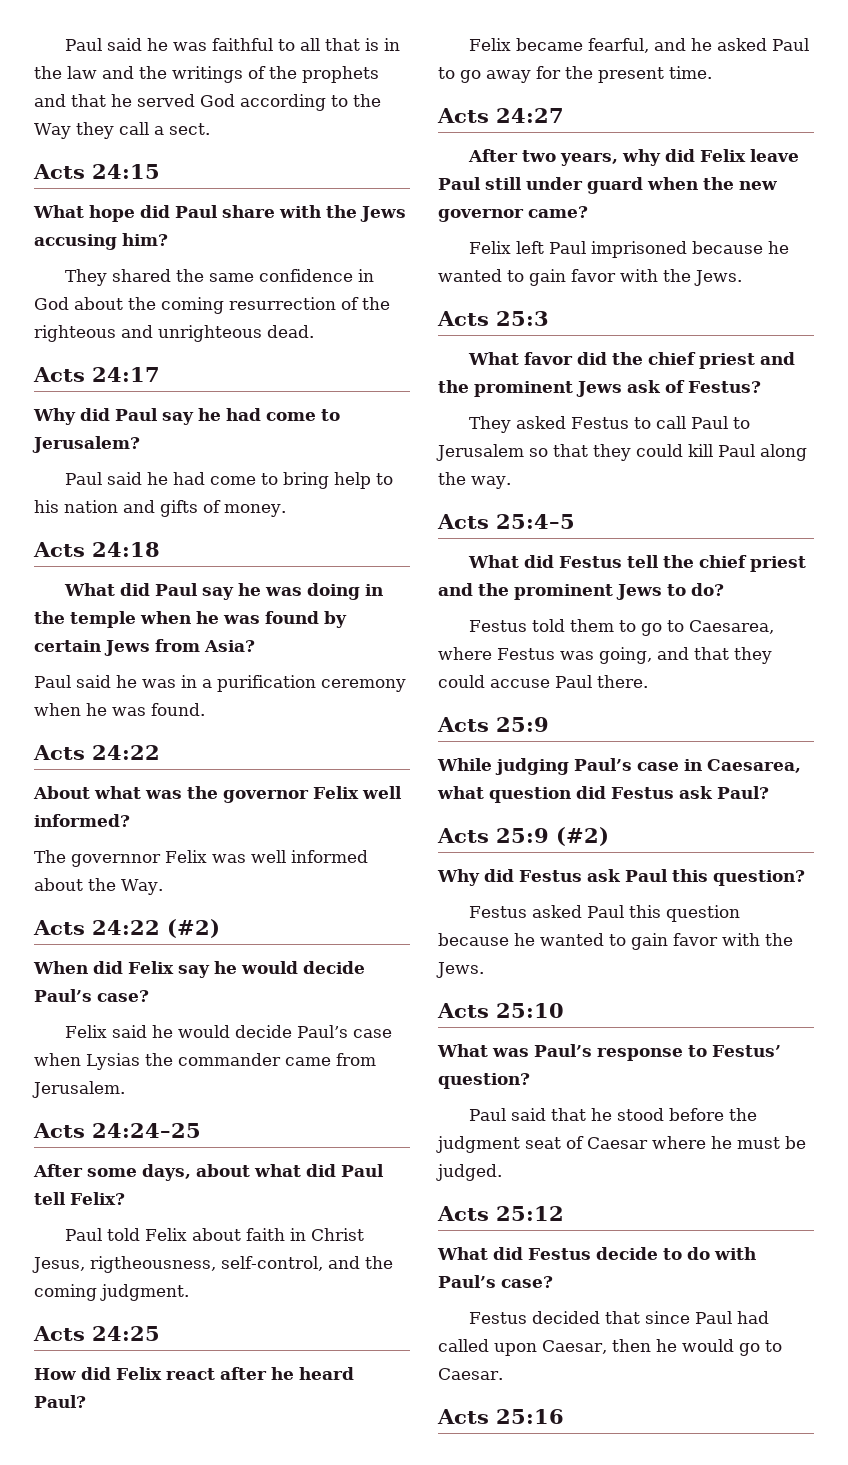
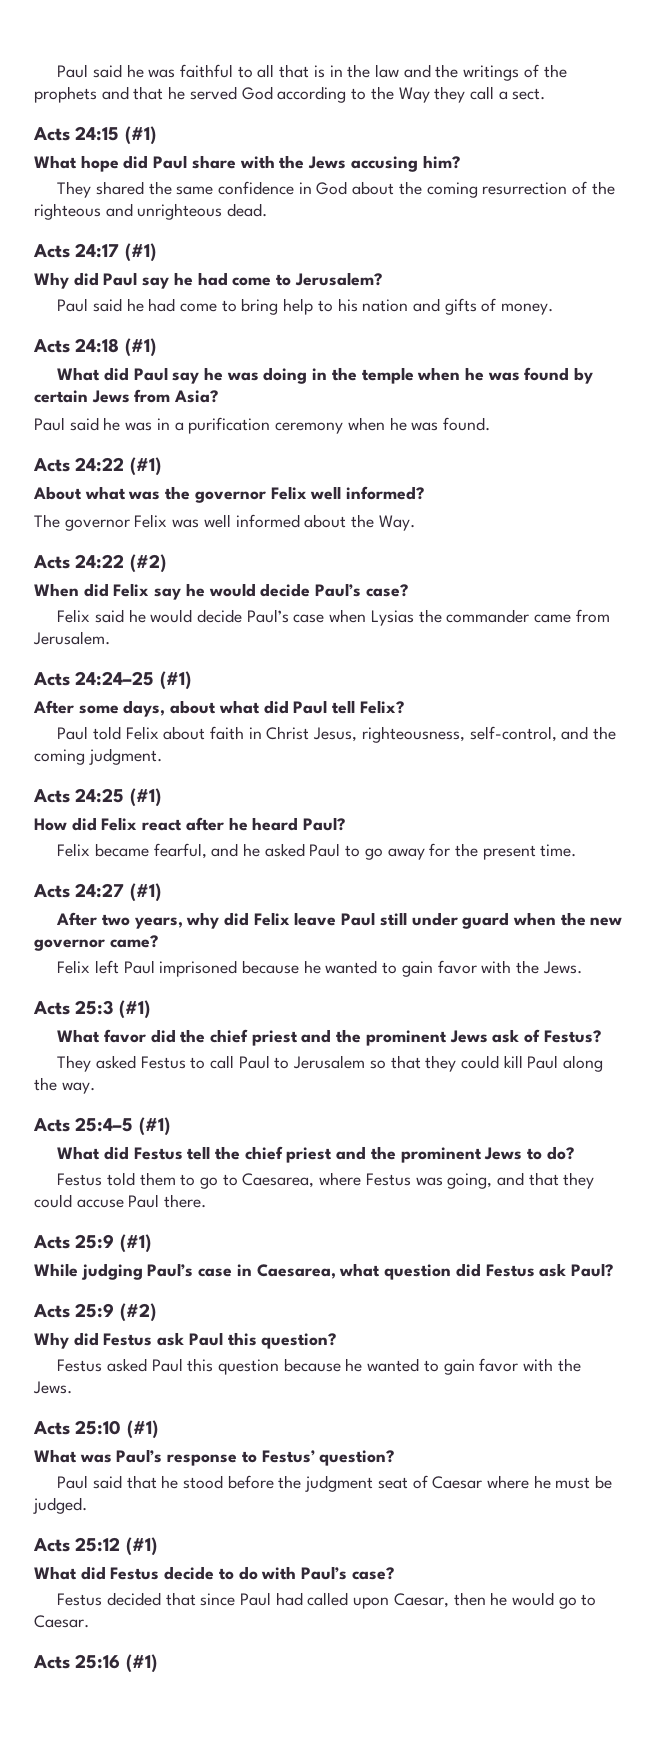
- Acts 24:15
+ Acts 24:15 (#1)
- Acts 24:17
+ Acts 24:17 (#1)
- Acts 24:18
+ Acts 24:18 (#1)
  Paul said he was in a purification ceremony when he was found.
- Acts 24:22
+ Acts 24:22 (#1)
- The governnor Felix was well informed about the Way.
+ The governor Felix was well informed about the Way.
- Acts 24:24–25
+ Acts 24:24–25 (#1)
- Paul told Felix about faith in Christ Jesus, rigtheousness, self-control, and the coming judgment.
+ Paul told Felix about faith in Christ Jesus, righteousness, self-control, and the coming judgment.
- Acts 24:25
+ Acts 24:25 (#1)
- Acts 24:27
+ Acts 24:27 (#1)
- Acts 25:3
+ Acts 25:3 (#1)
- Acts 25:4–5
+ Acts 25:4–5 (#1)
  Festus told them to go to Caesarea, where Festus was going, and that they could accuse Paul there.
- Acts 25:9
+ Acts 25:9 (#1)
- Acts 25:10
+ Acts 25:10 (#1)
- Acts 25:12
+ Acts 25:12 (#1)
- Acts 25:16
+ Acts 25:16 (#1)

